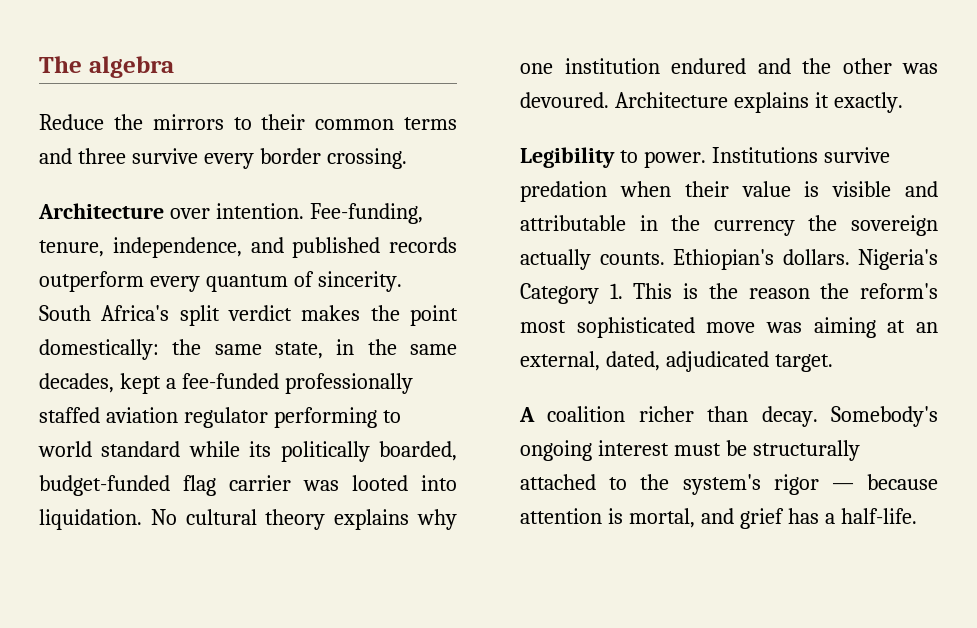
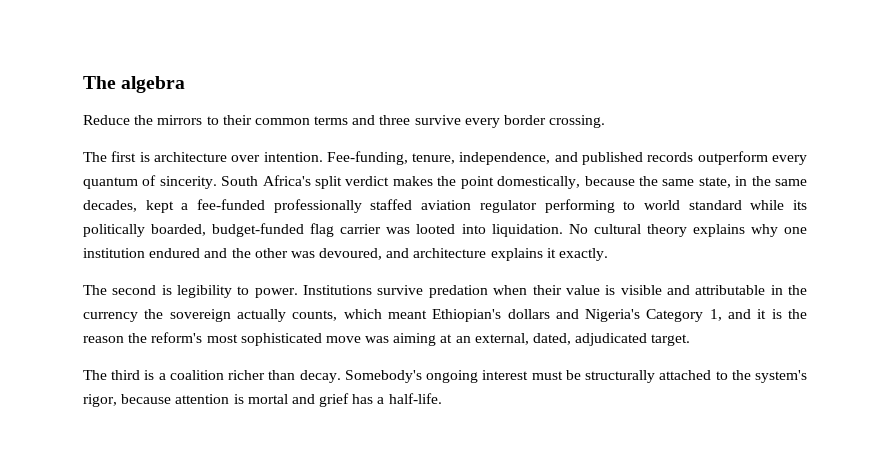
- Architecture over intention.
+ The first is architecture over intention.
- South Africa's split verdict makes the point domestically: the same state, in the same decades, kept a fee-funded professionally staffed aviation regulator performing to world standard while its politically boarded, budget-funded flag carrier was looted into liquidation.
+ South Africa's split verdict makes the point domestically, because the same state, in the same decades, kept a fee-funded professionally staffed aviation regulator performing to world standard while its politically boarded, budget-funded flag carrier was looted into liquidation.
- No cultural theory explains why one institution endured and the other was devoured. Architecture explains it exactly.
+ No cultural theory explains why one institution endured and the other was devoured, and architecture explains it exactly.
- Legibility to power.
+ The second is legibility to power.
- Institutions survive predation when their value is visible and attributable in the currency the sovereign actually counts. Ethiopian's dollars. Nigeria's Category 1. This is the reason the reform's most sophisticated move was aiming at an external, dated, adjudicated target.
+ Institutions survive predation when their value is visible and attributable in the currency the sovereign actually counts, which meant Ethiopian's dollars and Nigeria's Category 1, and it is the reason the reform's most sophisticated move was aiming at an external, dated, adjudicated target.
- A coalition richer than decay.
+ The third is a coalition richer than decay.
- Somebody's ongoing interest must be structurally attached to the system's rigor — because attention is mortal, and grief has a half-life.
+ Somebody's ongoing interest must be structurally attached to the system's rigor, because attention is mortal and grief has a half-life.

